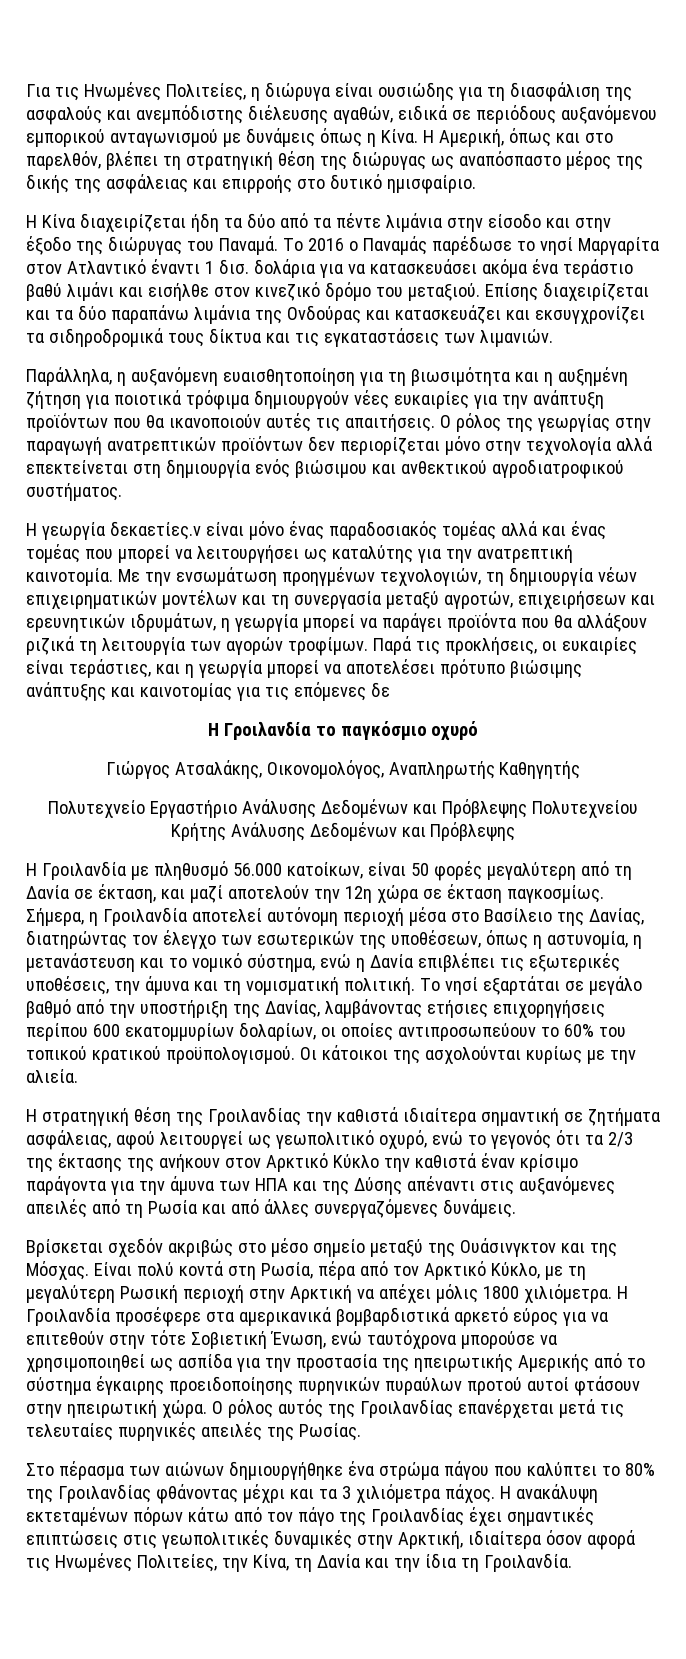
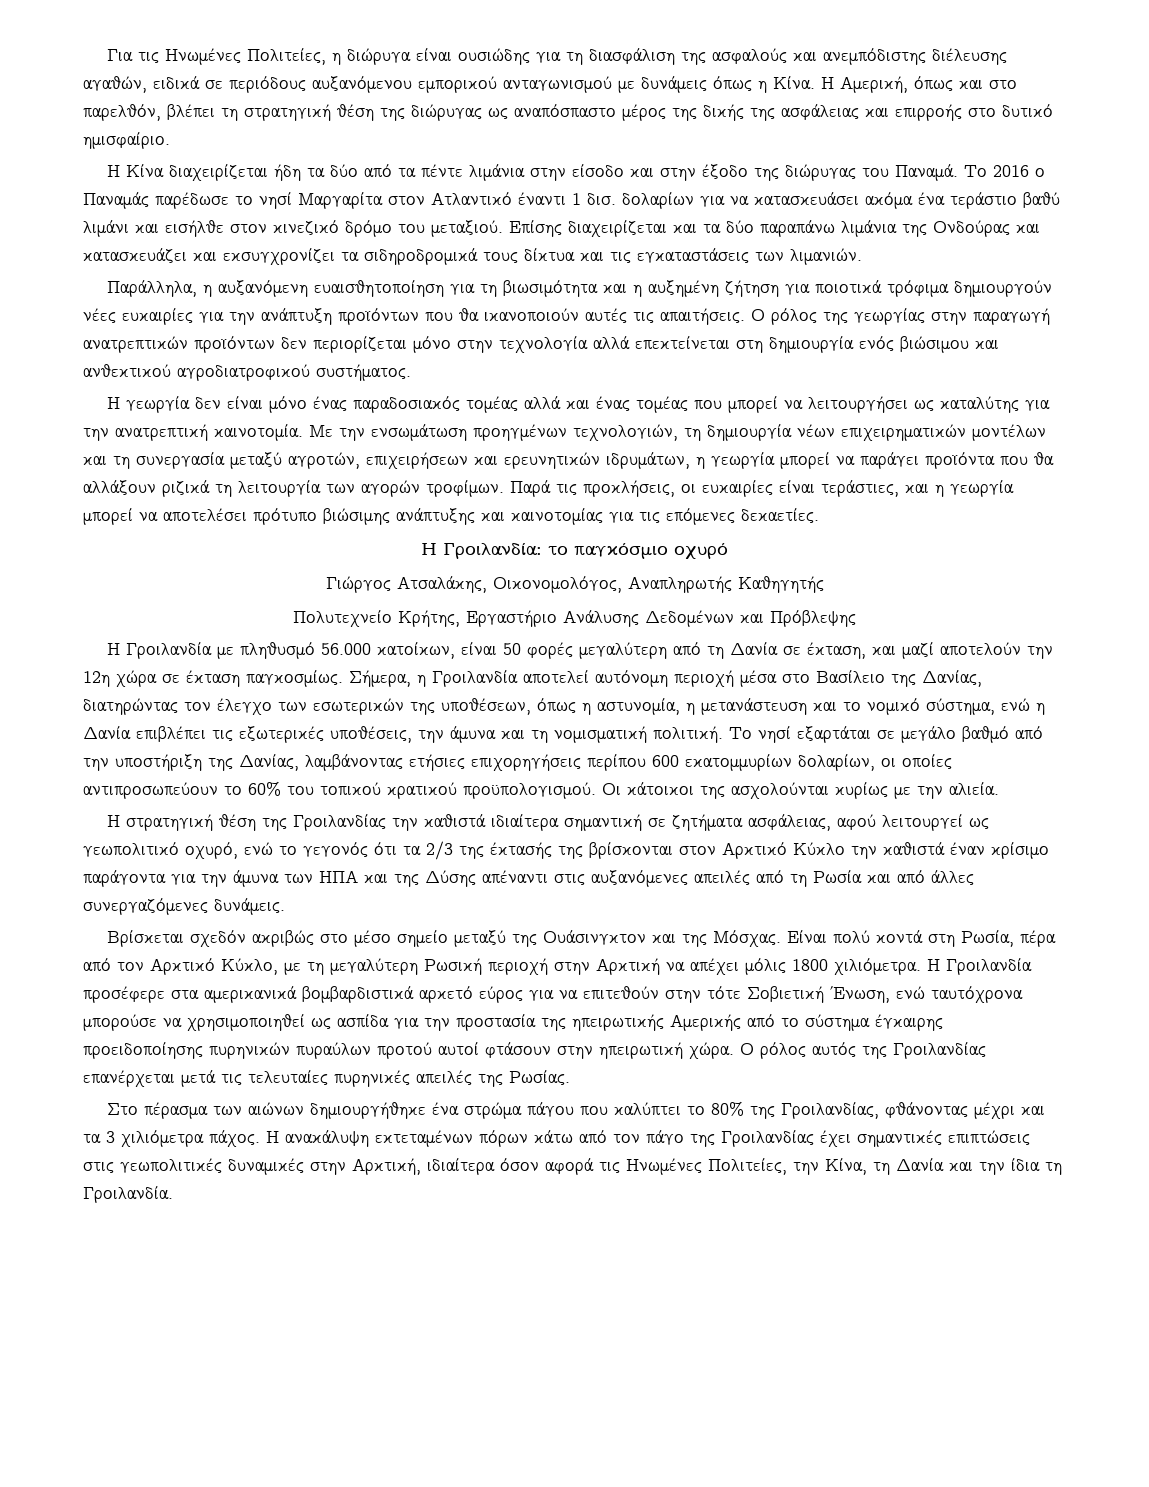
- Το 2016 ο Παναμάς παρέδωσε το νησί Μαργαρίτα στον Ατλαντικό έναντι 1 δισ. δολάρια για να κατασκευάσει ακόμα ένα τεράστιο βαθύ λιμάνι και εισήλθε στον κινεζικό δρόμο του μεταξιού.
+ Το 2016 ο Παναμάς παρέδωσε το νησί Μαργαρίτα στον Ατλαντικό έναντι 1 δισ. δολαρίων για να κατασκευάσει ακόμα ένα τεράστιο βαθύ λιμάνι και εισήλθε στον κινεζικό δρόμο του μεταξιού.
- Η γεωργία δεκαετίες.ν είναι μόνο ένας παραδοσιακός τομέας αλλά και ένας τομέας που μπορεί να λειτουργήσει ως καταλύτης για την ανατρεπτική καινοτομία.
+ Η γεωργία δεν είναι μόνο ένας παραδοσιακός τομέας αλλά και ένας τομέας που μπορεί να λειτουργήσει ως καταλύτης για την ανατρεπτική καινοτομία.
- Παρά τις προκλήσεις, οι ευκαιρίες είναι τεράστιες, και η γεωργία μπορεί να αποτελέσει πρότυπο βιώσιμης ανάπτυξης και καινοτομίας για τις επόμενες δε
- Η Γροιλανδία το παγκόσμιο οχυρό
+ Παρά τις προκλήσεις, οι ευκαιρίες είναι τεράστιες, και η γεωργία μπορεί να αποτελέσει πρότυπο βιώσιμης ανάπτυξης και καινοτομίας για τις επόμενες δεκαετίες.
+ Η Γροιλανδία: το παγκόσμιο οχυρό
- Πολυτεχνείο Εργαστήριο Ανάλυσης Δεδομένων και Πρόβλεψης Πολυτεχνείου Κρήτης Ανάλυσης Δεδομένων και Πρόβλεψης
+ Πολυτεχνείο Κρήτης, Εργαστήριο Ανάλυσης Δεδομένων και Πρόβλεψης
- Η στρατηγική θέση της Γροιλανδίας την καθιστά ιδιαίτερα σημαντική σε ζητήματα ασφάλειας, αφού λειτουργεί ως γεωπολιτικό οχυρό, ενώ το γεγονός ότι τα 2/3 της έκτασης της ανήκουν στον Αρκτικό Κύκλο την καθιστά έναν κρίσιμο παράγοντα για την άμυνα των ΗΠΑ και της Δύσης απέναντι στις αυξανόμενες απειλές από τη Ρωσία και από άλλες συνεργαζόμενες δυνάμεις.
+ Η στρατηγική θέση της Γροιλανδίας την καθιστά ιδιαίτερα σημαντική σε ζητήματα ασφάλειας, αφού λειτουργεί ως γεωπολιτικό οχυρό, ενώ το γεγονός ότι τα 2/3 της έκτασής της βρίσκονται στον Αρκτικό Κύκλο την καθιστά έναν κρίσιμο παράγοντα για την άμυνα των ΗΠΑ και της Δύσης απέναντι στις αυξανόμενες απειλές από τη Ρωσία και από άλλες συνεργαζόμενες δυνάμεις.
- Στο πέρασμα των αιώνων δημιουργήθηκε ένα στρώμα πάγου που καλύπτει το 80% της Γροιλανδίας φθάνοντας μέχρι και τα 3 χιλιόμετρα πάχος.
+ Στο πέρασμα των αιώνων δημιουργήθηκε ένα στρώμα πάγου που καλύπτει το 80% της Γροιλανδίας, φθάνοντας μέχρι και τα 3 χιλιόμετρα πάχος.

